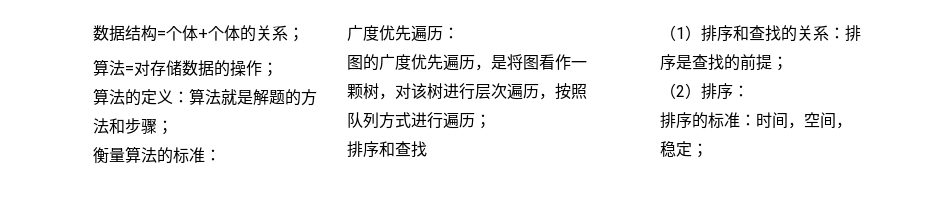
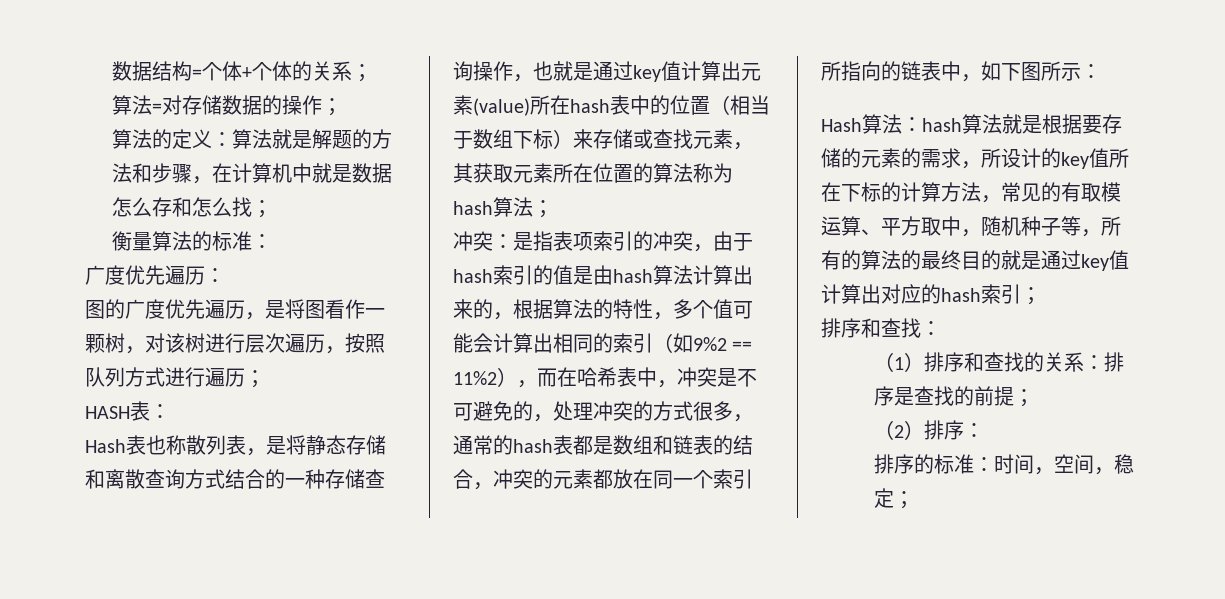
- 算法的定义：算法就是解题的方法和步骤；
+ 算法的定义：算法就是解题的方法和步骤，在计算机中就是数据怎么存和怎么找；
  图的广度优先遍历，是将图看作一颗树，对该树进行层次遍历，按照队列方式进行遍历；
- 排序和查找
+ HASH表：
+ Hash表也称散列表，是将静态存储和离散查询方式结合的一种存储查询操作，也就是通过key值计算出元素(value)所在hash表中的位置（相当于数组下标）来存储或查找元素，其获取元素所在位置的算法称为hash算法；
+ 冲突：是指表项索引的冲突，由于hash索引的值是由hash算法计算出来的，根据算法的特性，多个值可能会计算出相同的索引（如9%2 == 11%2），而在哈希表中，冲突是不可避免的，处理冲突的方式很多，通常的hash表都是数组和链表的结合，冲突的元素都放在同一个索引所指向的链表中，如下图所示：
+ Hash算法：hash算法就是根据要存储的元素的需求，所设计的key值所在下标的计算方法，常见的有取模运算、平方取中，随机种子等，所有的算法的最终目的就是通过key值计算出对应的hash索引；
+ 排序和查找：

